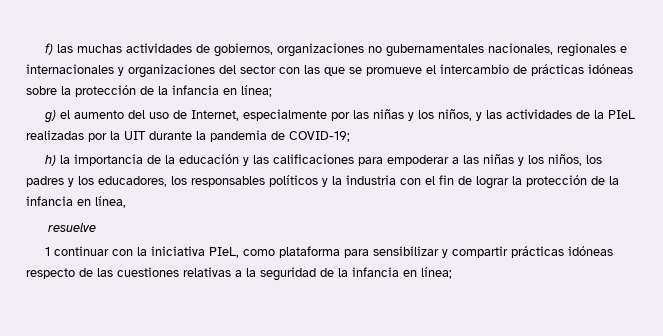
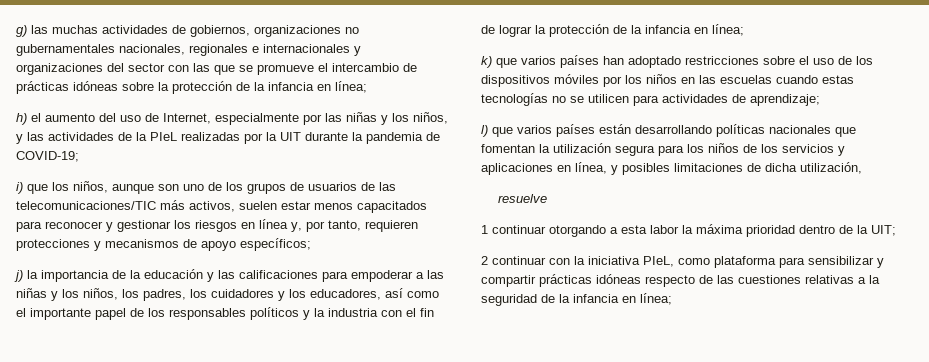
- f) las muchas actividades de gobiernos, organizaciones no gubernamentales nacionales, regionales e internacionales y organizaciones del sector con las que se promueve el intercambio de prácticas idóneas sobre la protección de la infancia en línea;
+ g) las muchas actividades de gobiernos, organizaciones no gubernamentales nacionales, regionales e internacionales y organizaciones del sector con las que se promueve el intercambio de prácticas idóneas sobre la protección de la infancia en línea;
- g) el aumento del uso de Internet, especialmente por las niñas y los niños, y las actividades de la PIeL realizadas por la UIT durante la pandemia de COVID-19;
+ h) el aumento del uso de Internet, especialmente por las niñas y los niños, y las actividades de la PIeL realizadas por la UIT durante la pandemia de COVID-19;
- h) la importancia de la educación y las calificaciones para empoderar a las niñas y los niños, los padres y los educadores, los responsables políticos y la industria con el fin de lograr la protección de la infancia en línea,
+ i) que los niños, aunque son uno de los grupos de usuarios de las telecomunicaciones/TIC más activos, suelen estar menos capacitados para reconocer y gestionar los riesgos en línea y, por tanto, requieren protecciones y mecanismos de apoyo específicos;
+ j) la importancia de la educación y las calificaciones para empoderar a las niñas y los niños, los padres, los cuidadores y los educadores, así como el importante papel de los responsables políticos y la industria con el fin de lograr la protección de la infancia en línea;
+ k) que varios países han adoptado restricciones sobre el uso de los dispositivos móviles por los niños en las escuelas cuando estas tecnologías no se utilicen para actividades de aprendizaje;
+ l) que varios países están desarrollando políticas nacionales que fomentan la utilización segura para los niños de los servicios y aplicaciones en línea, y posibles limitaciones de dicha utilización,
  resuelve
- 1 continuar con la iniciativa PIeL, como plataforma para sensibilizar y compartir prácticas idóneas respecto de las cuestiones relativas a la seguridad de la infancia en línea;
+ 1 continuar otorgando a esta labor la máxima prioridad dentro de la UIT;
+ 2 continuar con la iniciativa PIeL, como plataforma para sensibilizar y compartir prácticas idóneas respecto de las cuestiones relativas a la seguridad de la infancia en línea;

